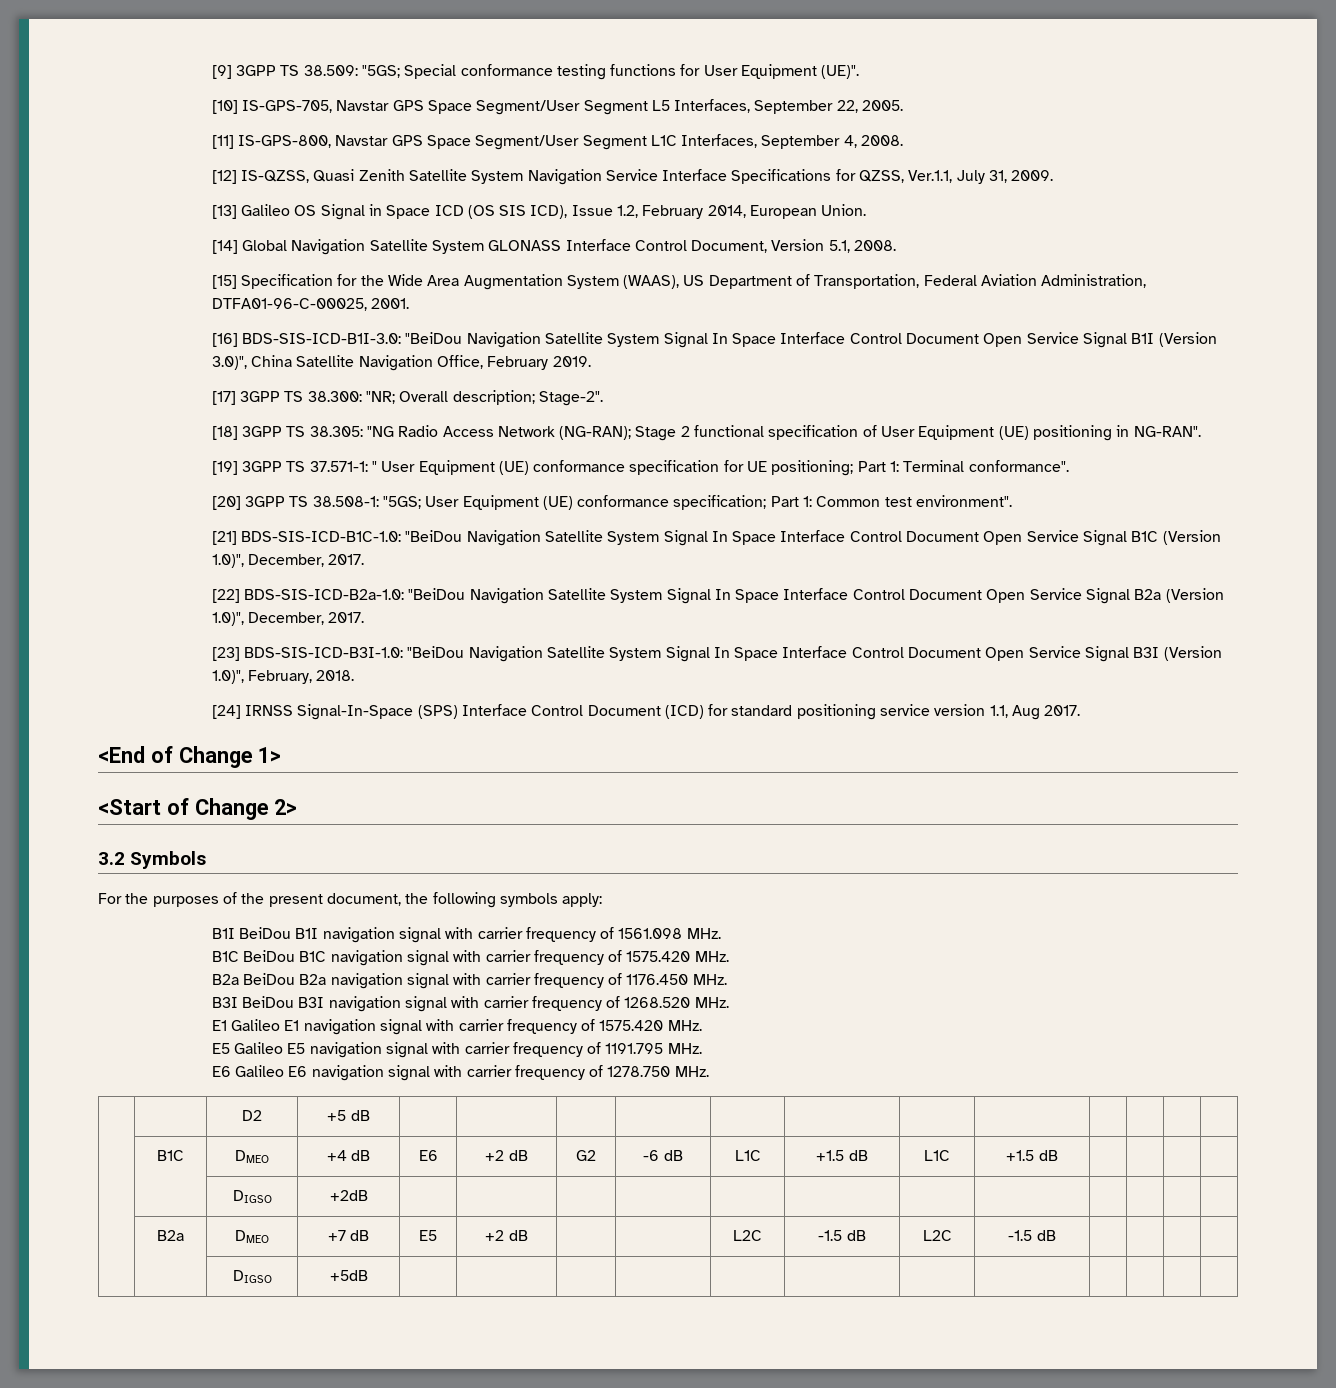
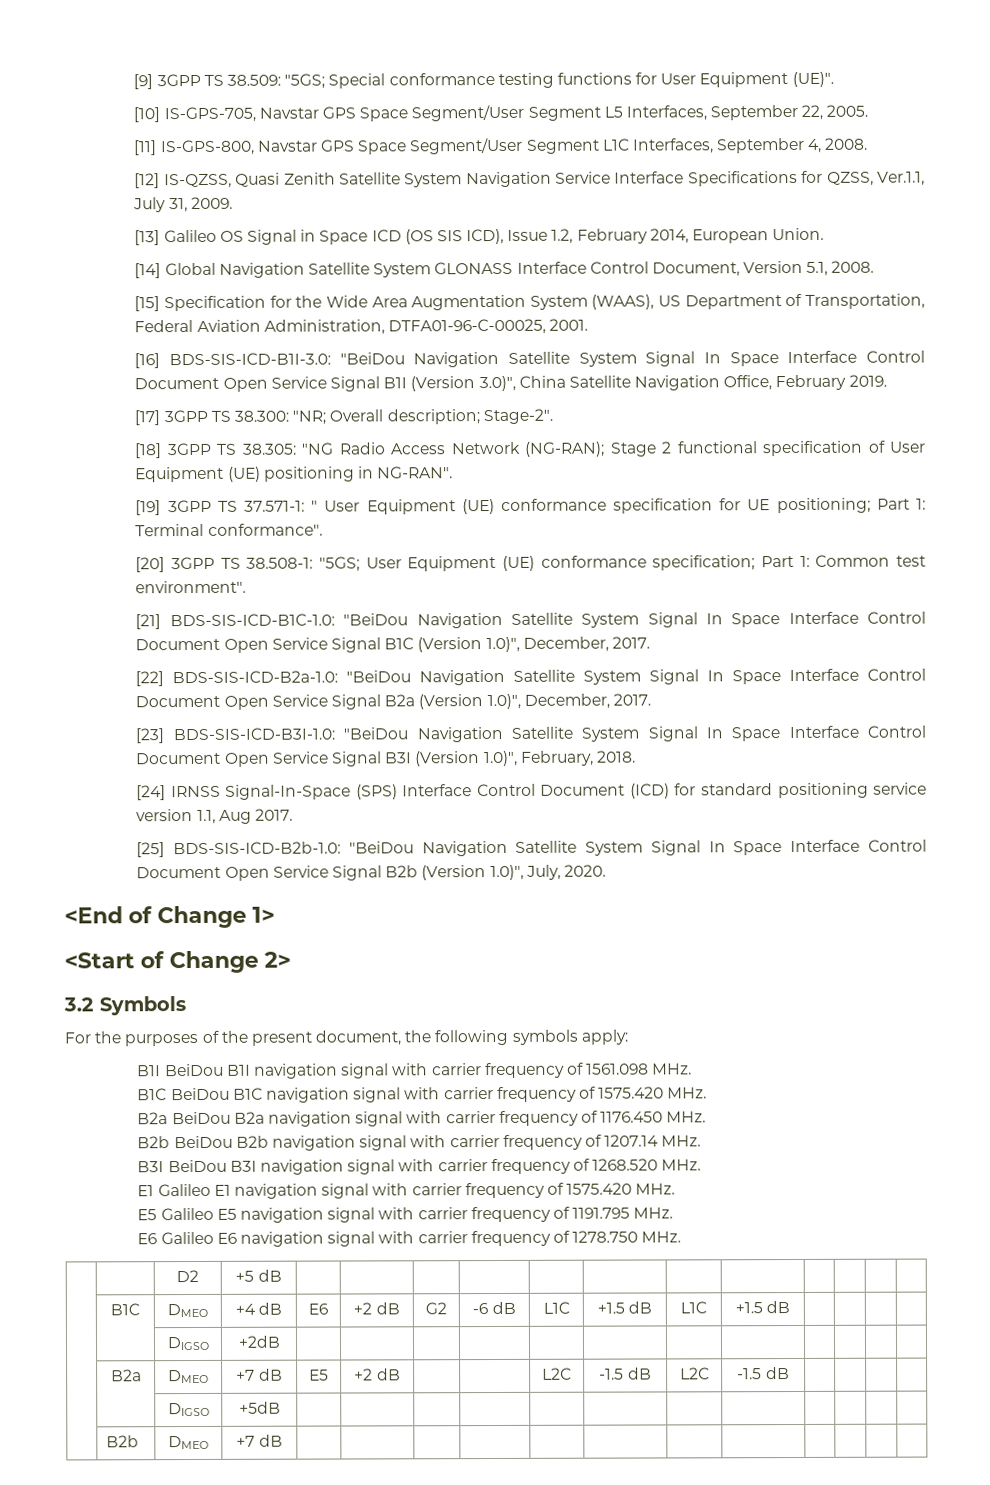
+ [25] BDS-SIS-ICD-B2b-1.0: "BeiDou Navigation Satellite System Signal In Space Interface Control Document Open Service Signal B2b (Version 1.0)", July, 2020.
+ B2b BeiDou B2b navigation signal with carrier frequency of 1207.14 MHz.
+ | B2b | DMEO | +7 dB | | | | | | | | | | | |

